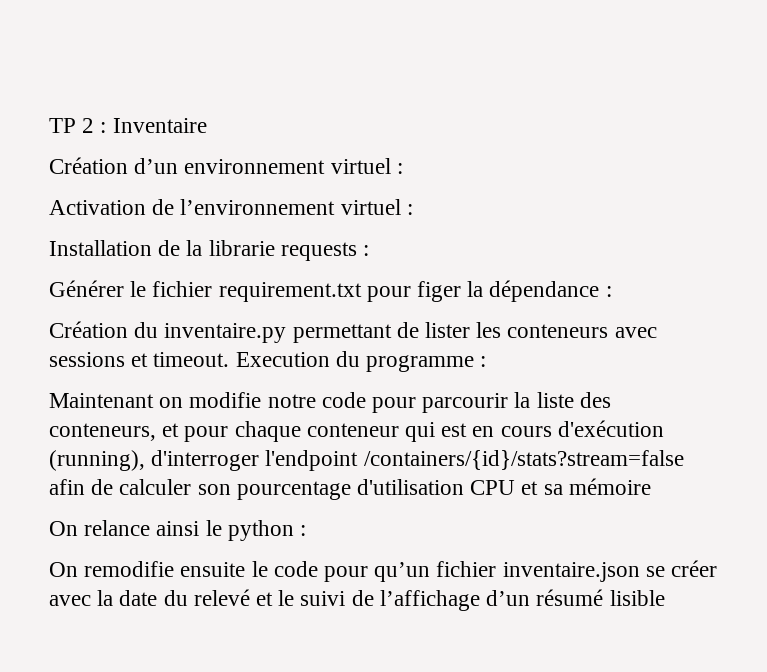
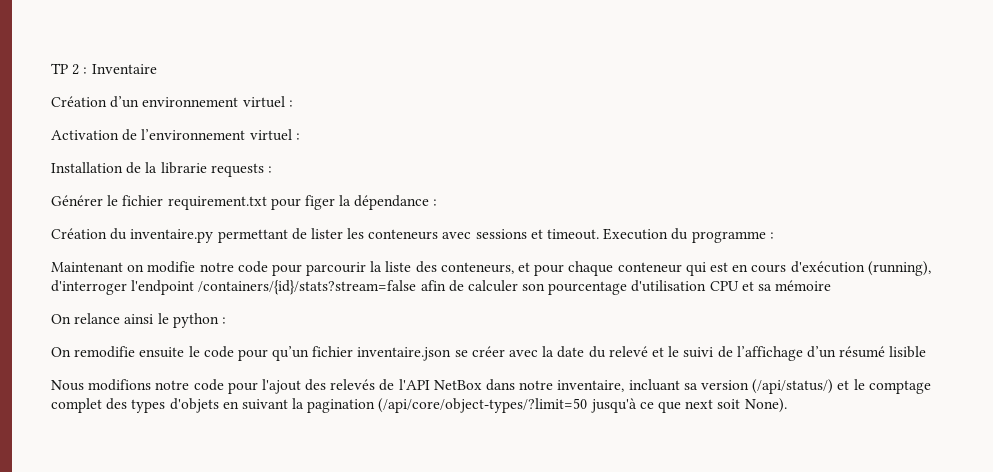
+ Nous modifions notre code pour l'ajout des relevés de l'API NetBox dans notre inventaire, incluant sa version (/api/status/) et le comptage complet des types d'objets en suivant la pagination (/api/core/object-types/?limit=50 jusqu'à ce que next soit None).

